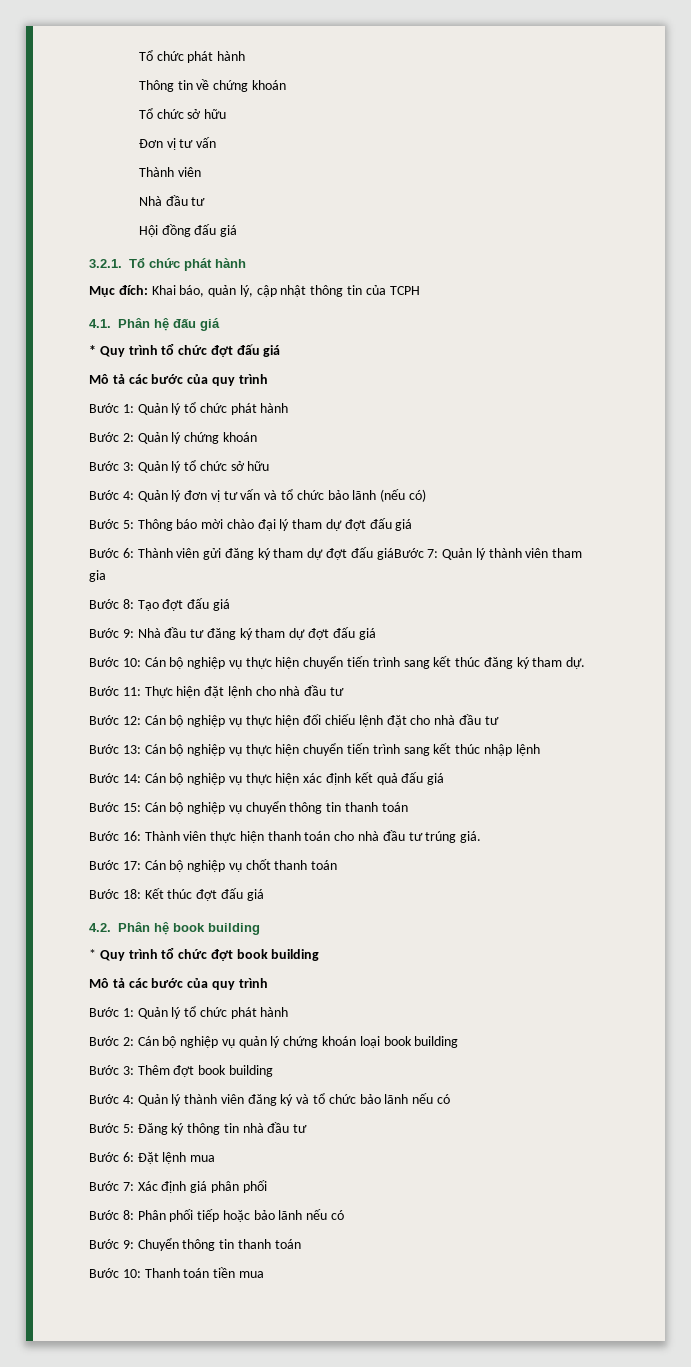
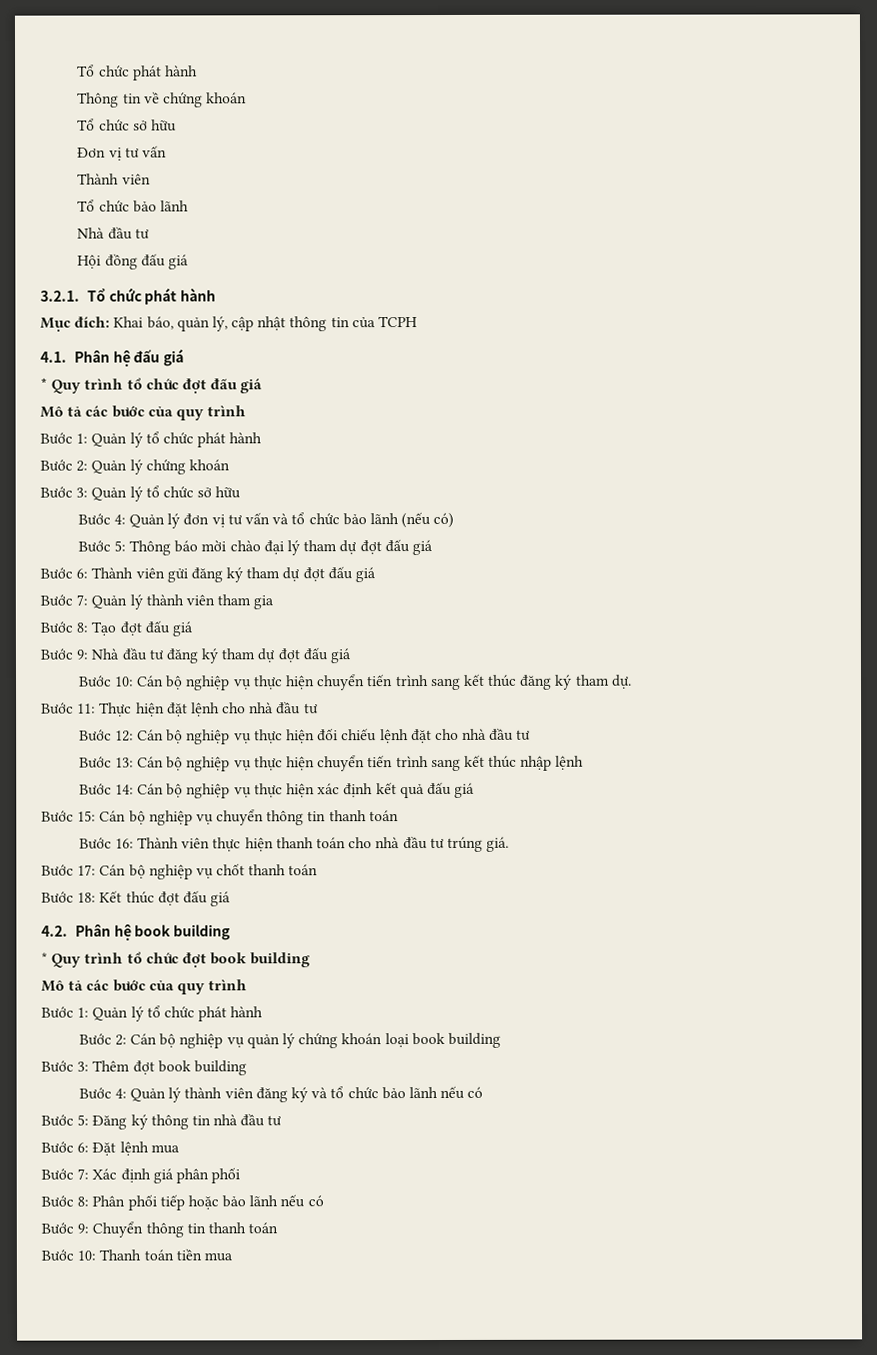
+ Tổ chức bảo lãnh
- Bước 6: Thành viên gửi đăng ký tham dự đợt đấu giáBước 7: Quản lý thành viên tham gia
+ Bước 6: Thành viên gửi đăng ký tham dự đợt đấu giá
+ Bước 7: Quản lý thành viên tham gia

